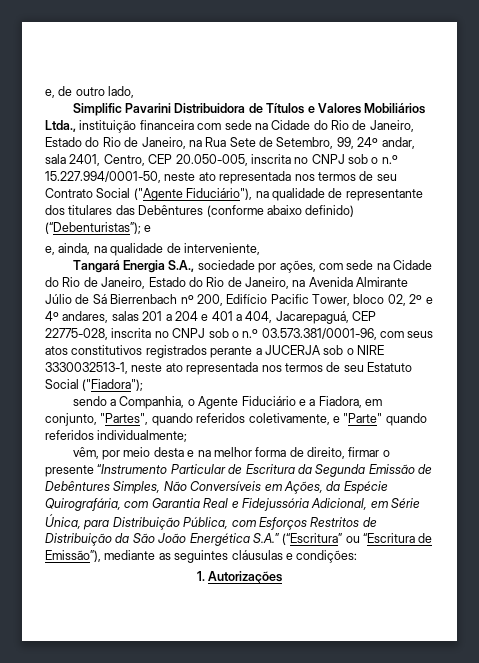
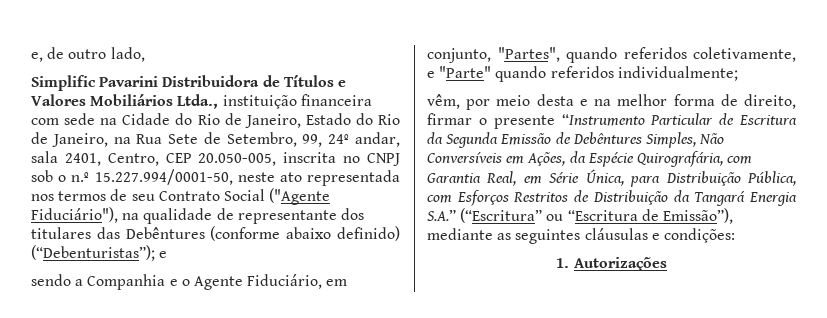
- e, ainda, na qualidade de interveniente,
- Tangará Energia S.A., sociedade por ações, com sede na Cidade do Rio de Janeiro, Estado do Rio de Janeiro, na Avenida Almirante Júlio de Sá Bierrenbach nº 200, Edifício Pacific Tower, bloco 02, 2º e 4º andares, salas 201 a 204 e 401 a 404, Jacarepaguá, CEP 22775-028, inscrita no CNPJ sob o n.º 03.573.381/0001-96, com seus atos constitutivos registrados perante a JUCERJA sob o NIRE 3330032513-1, neste ato representada nos termos de seu Estatuto Social ("Fiadora");
- sendo a Companhia, o Agente Fiduciário e a Fiadora, em conjunto, "Partes", quando referidos coletivamente, e "Parte" quando referidos individualmente;
+ sendo a Companhia e o Agente Fiduciário, em conjunto, "Partes", quando referidos coletivamente, e "Parte" quando referidos individualmente;
- vêm, por meio desta e na melhor forma de direito, firmar o presente “Instrumento Particular de Escritura da Segunda Emissão de Debêntures Simples, Não Conversíveis em Ações, da Espécie Quirografária, com Garantia Real e Fidejussória Adicional, em Série Única, para Distribuição Pública, com Esforços Restritos de Distribuição da São João Energética S.A.” (“Escritura” ou “Escritura de Emissão”), mediante as seguintes cláusulas e condições:
+ vêm, por meio desta e na melhor forma de direito, firmar o presente “Instrumento Particular de Escritura da Segunda Emissão de Debêntures Simples, Não Conversíveis em Ações, da Espécie Quirografária, com Garantia Real, em Série Única, para Distribuição Pública, com Esforços Restritos de Distribuição da Tangará Energia S.A.” (“Escritura” ou “Escritura de Emissão”), mediante as seguintes cláusulas e condições:

